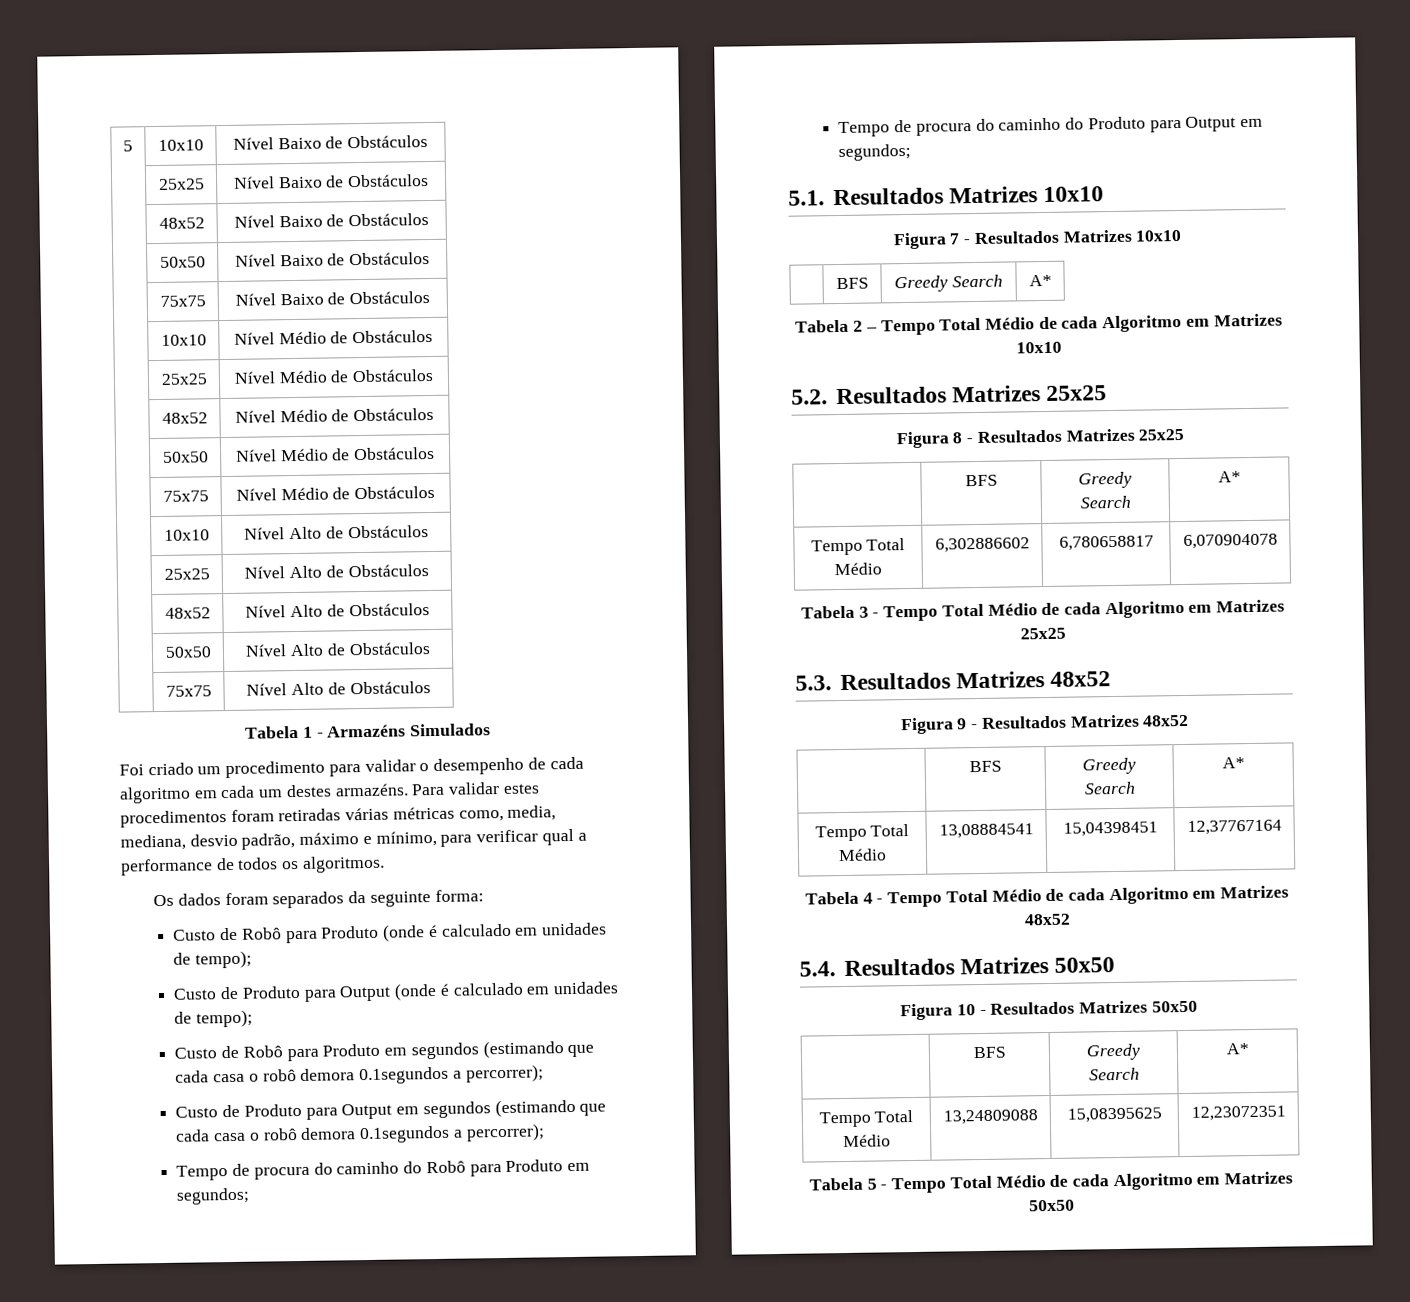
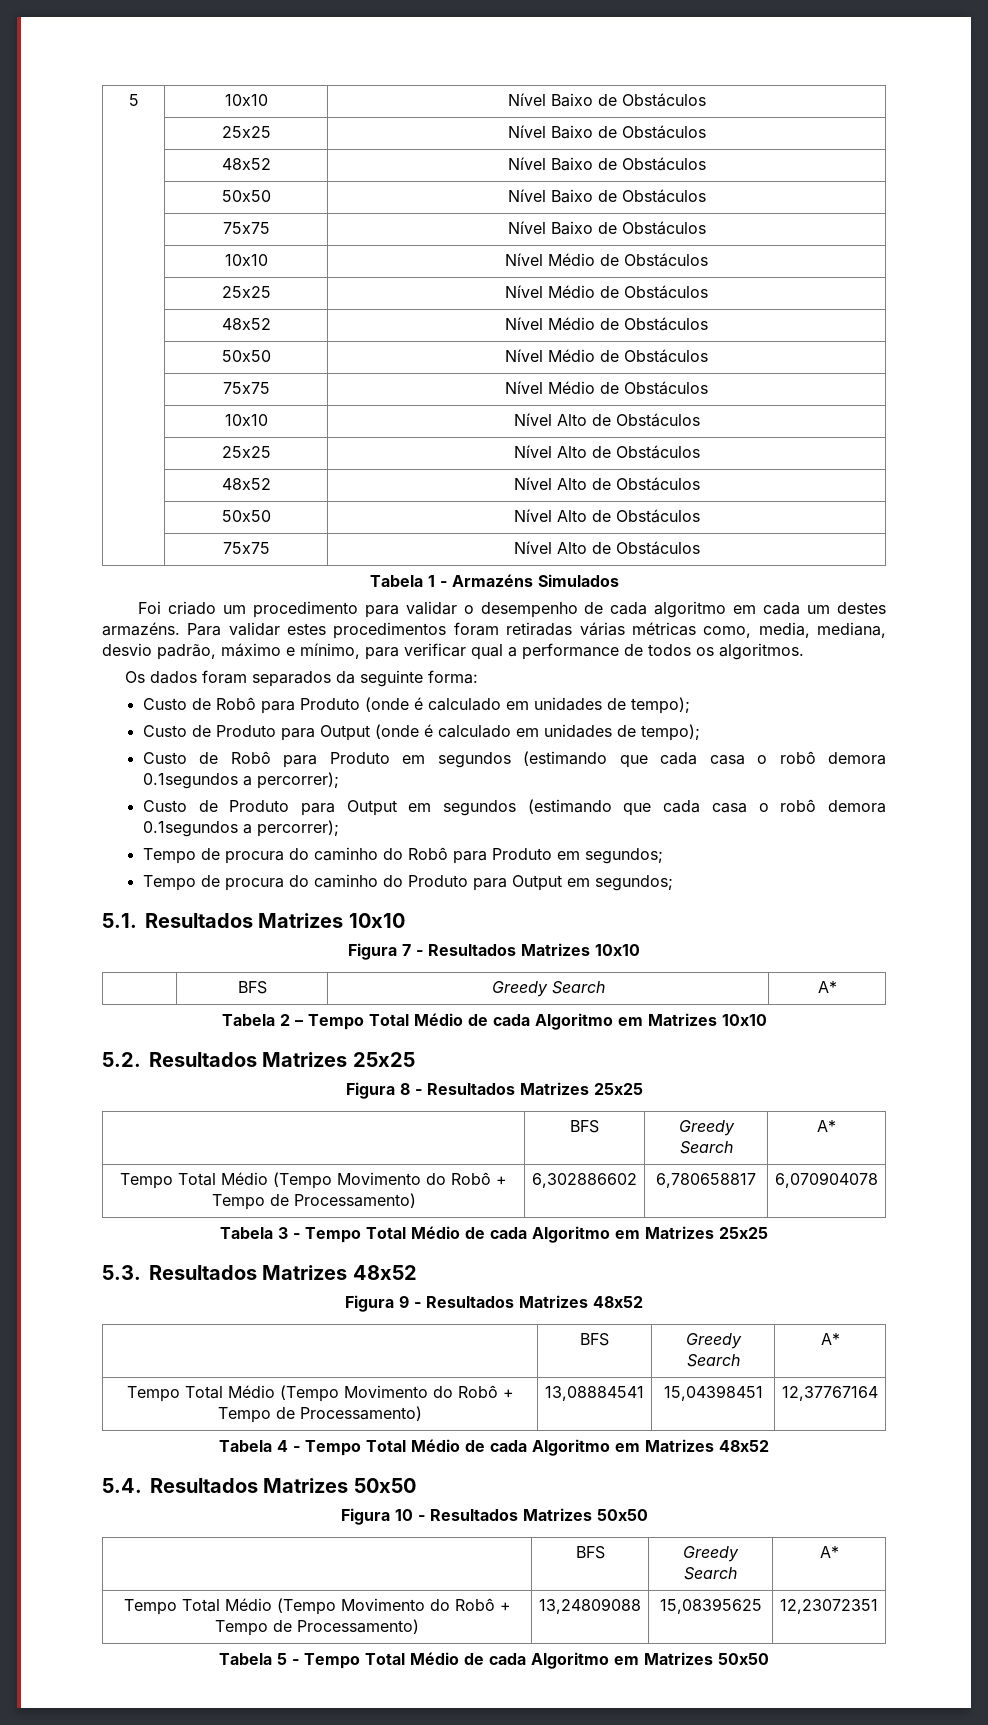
- Tempo Total Médio | 6,302886602 | 6,780658817 | 6,070904078
+ Tempo Total Médio (Tempo Movimento do Robô + Tempo de Processamento) | 6,302886602 | 6,780658817 | 6,070904078
- Tempo Total Médio | 13,08884541 | 15,04398451 | 12,37767164
+ Tempo Total Médio (Tempo Movimento do Robô + Tempo de Processamento) | 13,08884541 | 15,04398451 | 12,37767164
- Tempo Total Médio | 13,24809088 | 15,08395625 | 12,23072351
+ Tempo Total Médio (Tempo Movimento do Robô + Tempo de Processamento) | 13,24809088 | 15,08395625 | 12,23072351

